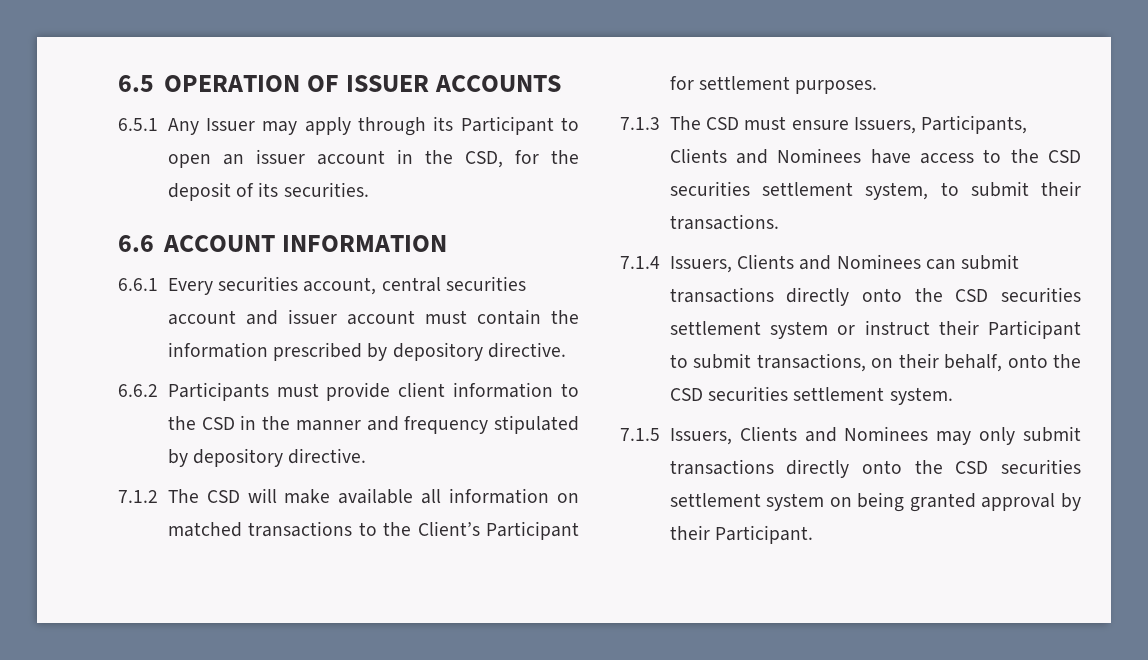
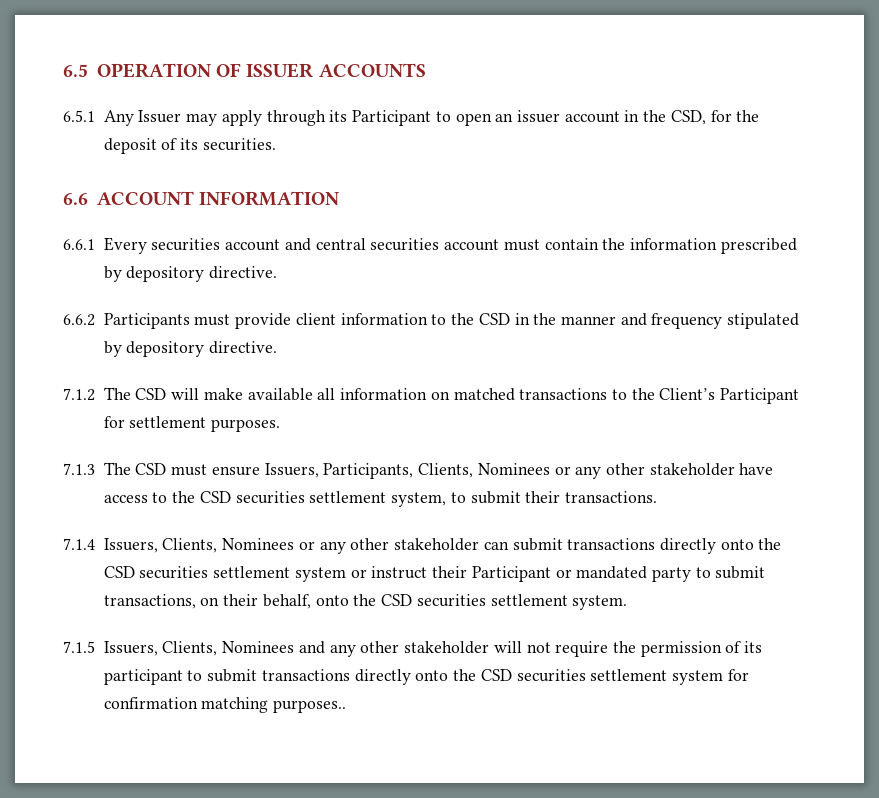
- 6.6.1 Every securities account, central securities account and issuer account must contain the information prescribed by depository directive.
+ 6.6.1 Every securities account and central securities account must contain the information prescribed by depository directive.
- 7.1.3 The CSD must ensure Issuers, Participants, Clients and Nominees have access to the CSD securities settlement system, to submit their transactions.
+ 7.1.3 The CSD must ensure Issuers, Participants, Clients, Nominees or any other stakeholder have access to the CSD securities settlement system, to submit their transactions.
- 7.1.4 Issuers, Clients and Nominees can submit transactions directly onto the CSD securities settlement system or instruct their Participant to submit transactions, on their behalf, onto the CSD securities settlement system.
+ 7.1.4 Issuers, Clients, Nominees or any other stakeholder can submit transactions directly onto the CSD securities settlement system or instruct their Participant or mandated party to submit transactions, on their behalf, onto the CSD securities settlement system.
- 7.1.5 Issuers, Clients and Nominees may only submit transactions directly onto the CSD securities settlement system on being granted approval by their Participant.
+ 7.1.5 Issuers, Clients, Nominees and any other stakeholder will not require the permission of its participant to submit transactions directly onto the CSD securities settlement system for confirmation matching purposes..

